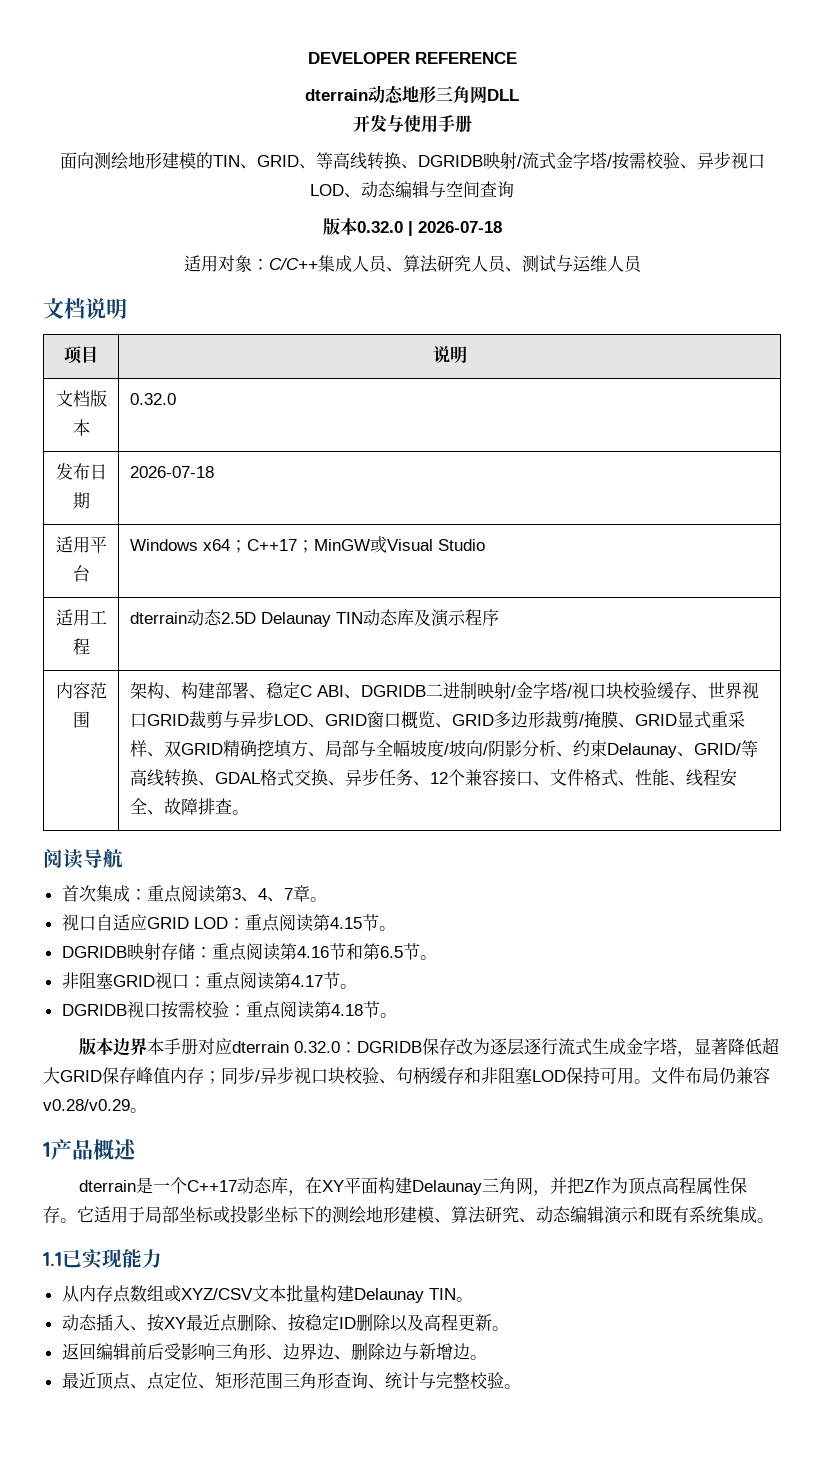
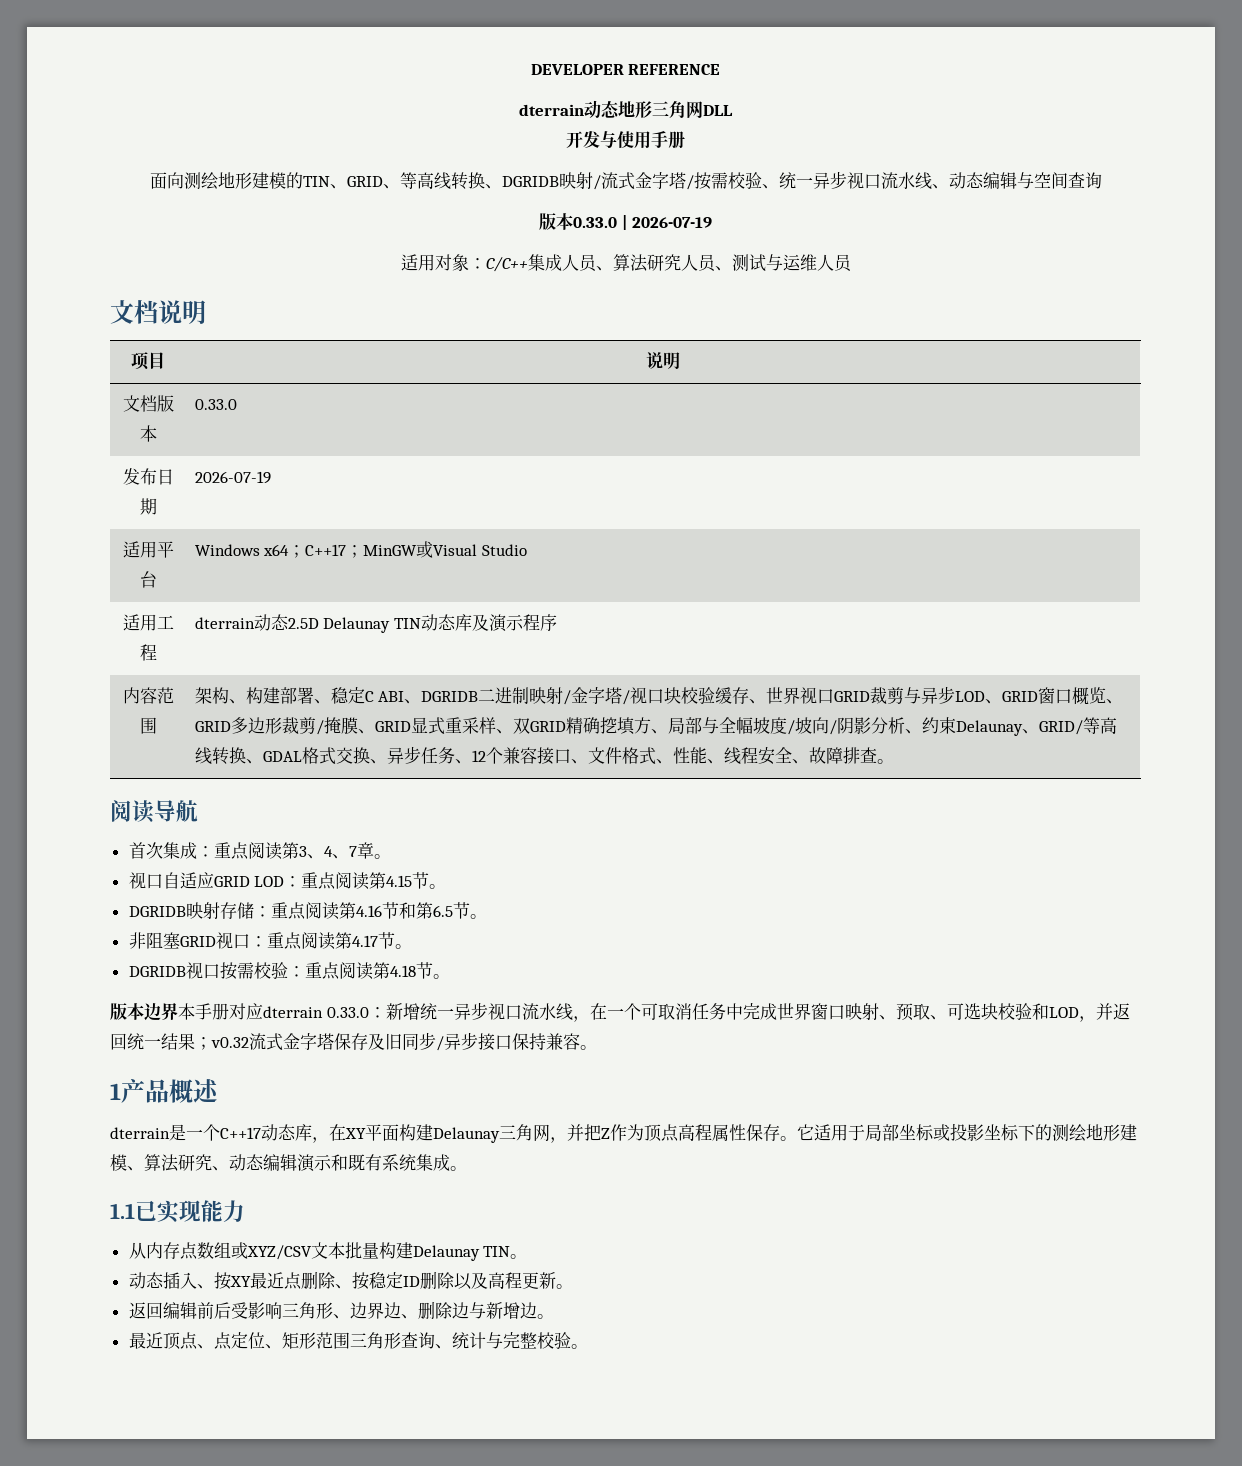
- 面向测绘地形建模的TIN、GRID、等高线转换、DGRIDB映射/流式金字塔/按需校验、异步视口LOD、动态编辑与空间查询
+ 面向测绘地形建模的TIN、GRID、等高线转换、DGRIDB映射/流式金字塔/按需校验、统一异步视口流水线、动态编辑与空间查询
- 版本0.32.0 | 2026-07-18
+ 版本0.33.0 | 2026-07-19
- 文档版本 | 0.32.0
+ 文档版本 | 0.33.0
- 发布日期 | 2026-07-18
+ 发布日期 | 2026-07-19
- 版本边界本手册对应dterrain 0.32.0：DGRIDB保存改为逐层逐行流式生成金字塔，显著降低超大GRID保存峰值内存；同步/异步视口块校验、句柄缓存和非阻塞LOD保持可用。文件布局仍兼容v0.28/v0.29。
+ 版本边界本手册对应dterrain 0.33.0：新增统一异步视口流水线，在一个可取消任务中完成世界窗口映射、预取、可选块校验和LOD，并返回统一结果；v0.32流式金字塔保存及旧同步/异步接口保持兼容。

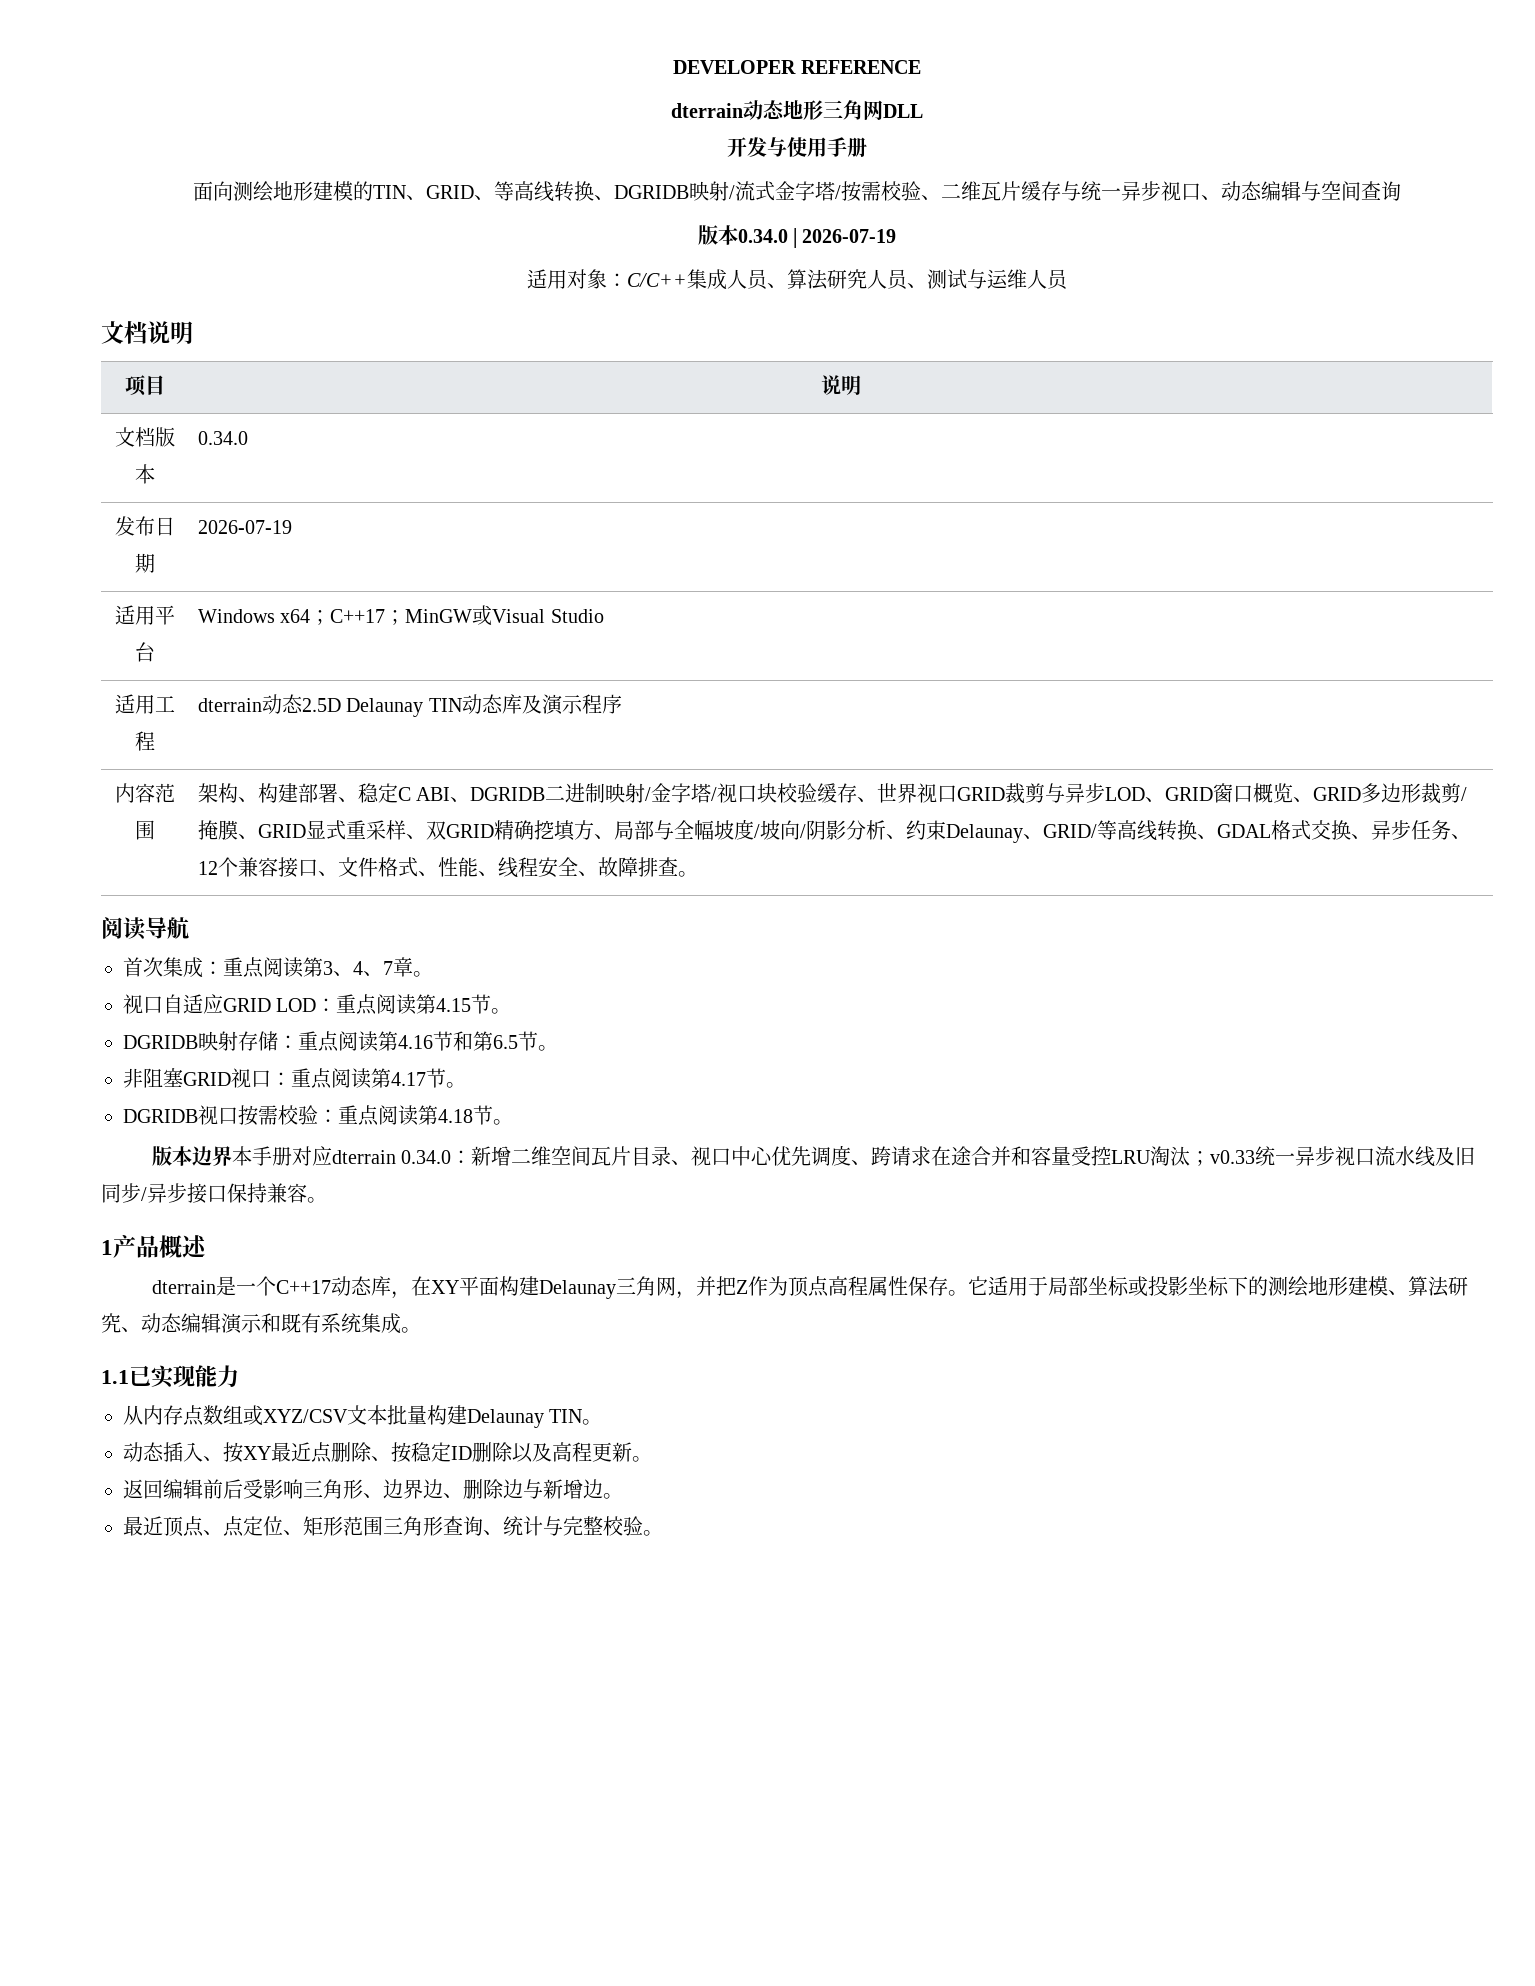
- 面向测绘地形建模的TIN、GRID、等高线转换、DGRIDB映射/流式金字塔/按需校验、统一异步视口流水线、动态编辑与空间查询
+ 面向测绘地形建模的TIN、GRID、等高线转换、DGRIDB映射/流式金字塔/按需校验、二维瓦片缓存与统一异步视口、动态编辑与空间查询
- 版本0.33.0 | 2026-07-19
+ 版本0.34.0 | 2026-07-19
- 文档版本 | 0.33.0
+ 文档版本 | 0.34.0
- 版本边界本手册对应dterrain 0.33.0：新增统一异步视口流水线，在一个可取消任务中完成世界窗口映射、预取、可选块校验和LOD，并返回统一结果；v0.32流式金字塔保存及旧同步/异步接口保持兼容。
+ 版本边界本手册对应dterrain 0.34.0：新增二维空间瓦片目录、视口中心优先调度、跨请求在途合并和容量受控LRU淘汰；v0.33统一异步视口流水线及旧同步/异步接口保持兼容。

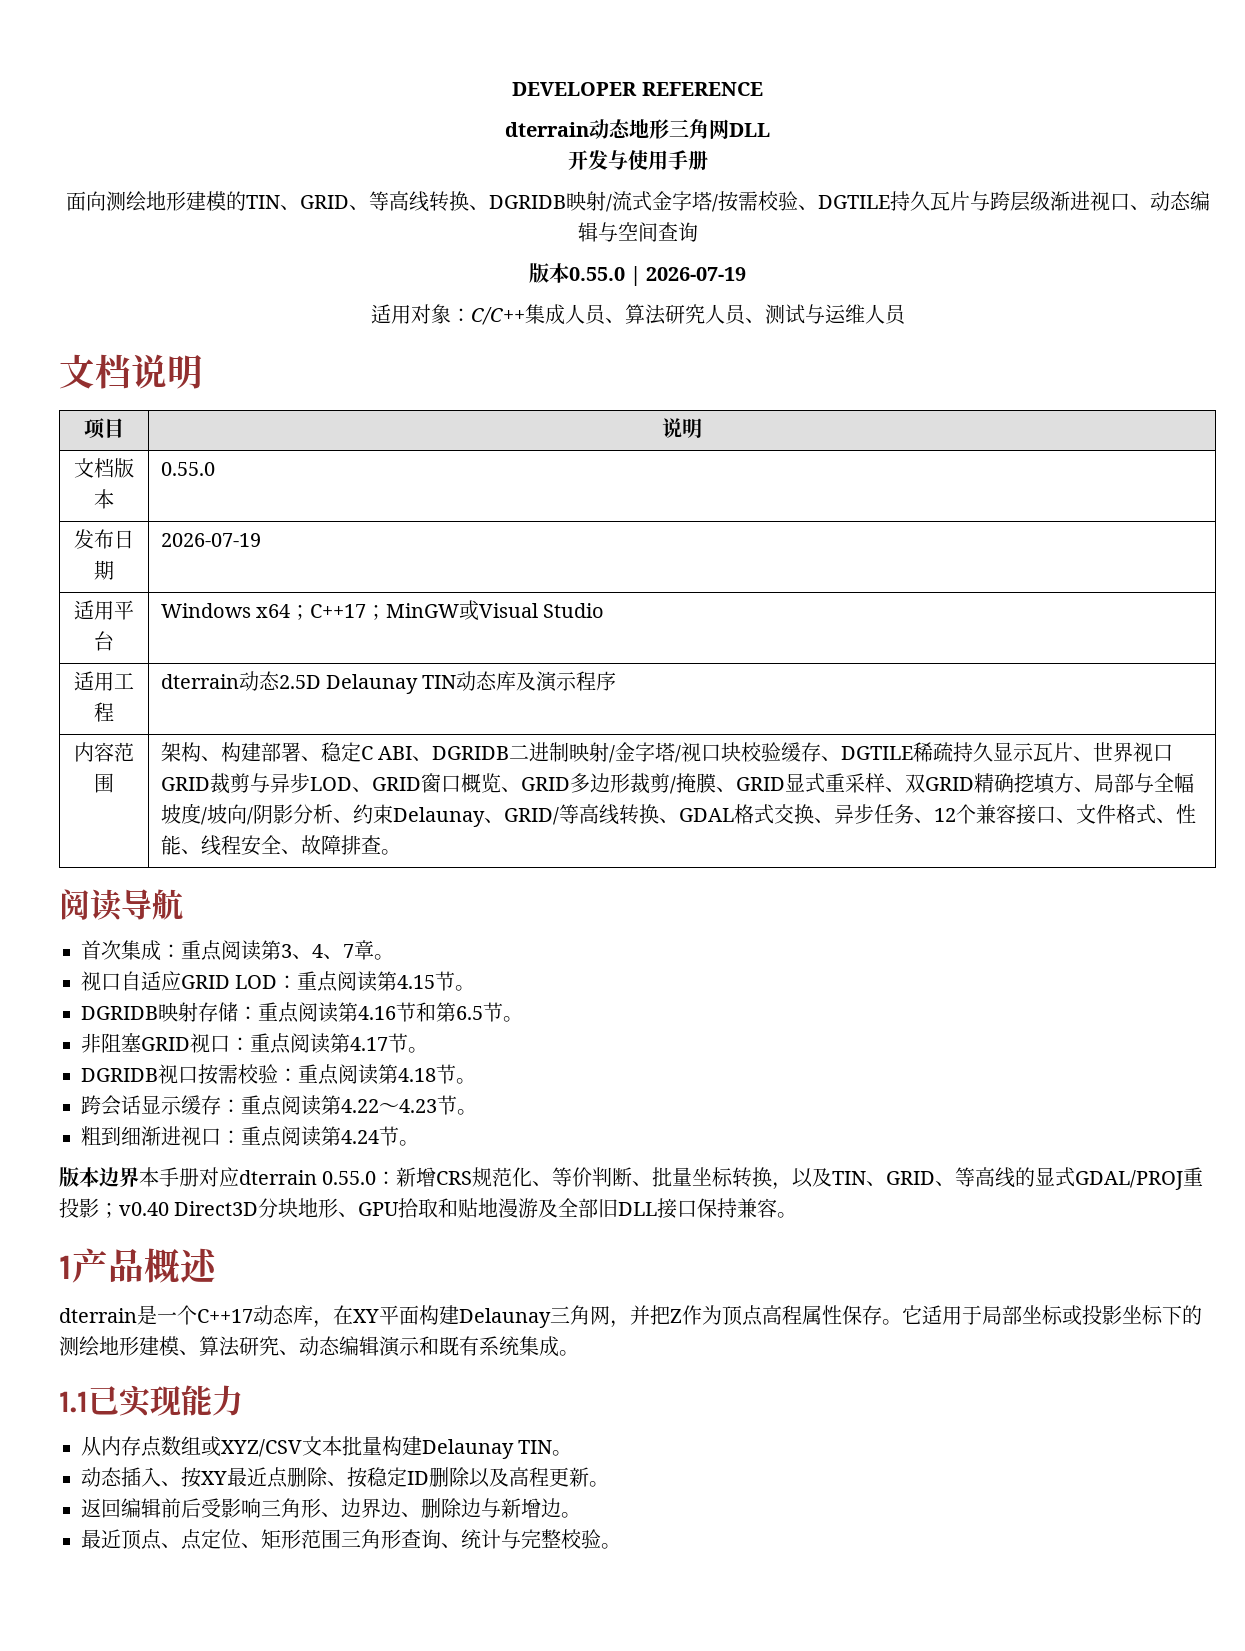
- 面向测绘地形建模的TIN、GRID、等高线转换、DGRIDB映射/流式金字塔/按需校验、二维瓦片缓存与统一异步视口、动态编辑与空间查询
+ 面向测绘地形建模的TIN、GRID、等高线转换、DGRIDB映射/流式金字塔/按需校验、DGTILE持久瓦片与跨层级渐进视口、动态编辑与空间查询
- 版本0.34.0 | 2026-07-19
+ 版本0.55.0 | 2026-07-19
- 文档版本 | 0.34.0
+ 文档版本 | 0.55.0
- 架构、构建部署、稳定C ABI、DGRIDB二进制映射/金字塔/视口块校验缓存、世界视口GRID裁剪与异步LOD、GRID窗口概览、GRID多边形裁剪/掩膜、GRID显式重采样、双GRID精确挖填方、局部与全幅坡度/坡向/阴影分析、约束Delaunay、GRID/等高线转换、GDAL格式交换、异步任务、12个兼容接口、文件格式、性能、线程安全、故障排查。
+ 架构、构建部署、稳定C ABI、DGRIDB二进制映射/金字塔/视口块校验缓存、DGTILE稀疏持久显示瓦片、世界视口GRID裁剪与异步LOD、GRID窗口概览、GRID多边形裁剪/掩膜、GRID显式重采样、双GRID精确挖填方、局部与全幅坡度/坡向/阴影分析、约束Delaunay、GRID/等高线转换、GDAL格式交换、异步任务、12个兼容接口、文件格式、性能、线程安全、故障排查。
+ 跨会话显示缓存：重点阅读第4.22～4.23节。
+ 粗到细渐进视口：重点阅读第4.24节。
- 版本边界本手册对应dterrain 0.34.0：新增二维空间瓦片目录、视口中心优先调度、跨请求在途合并和容量受控LRU淘汰；v0.33统一异步视口流水线及旧同步/异步接口保持兼容。
+ 版本边界本手册对应dterrain 0.55.0：新增CRS规范化、等价判断、批量坐标转换，以及TIN、GRID、等高线的显式GDAL/PROJ重投影；v0.40 Direct3D分块地形、GPU拾取和贴地漫游及全部旧DLL接口保持兼容。

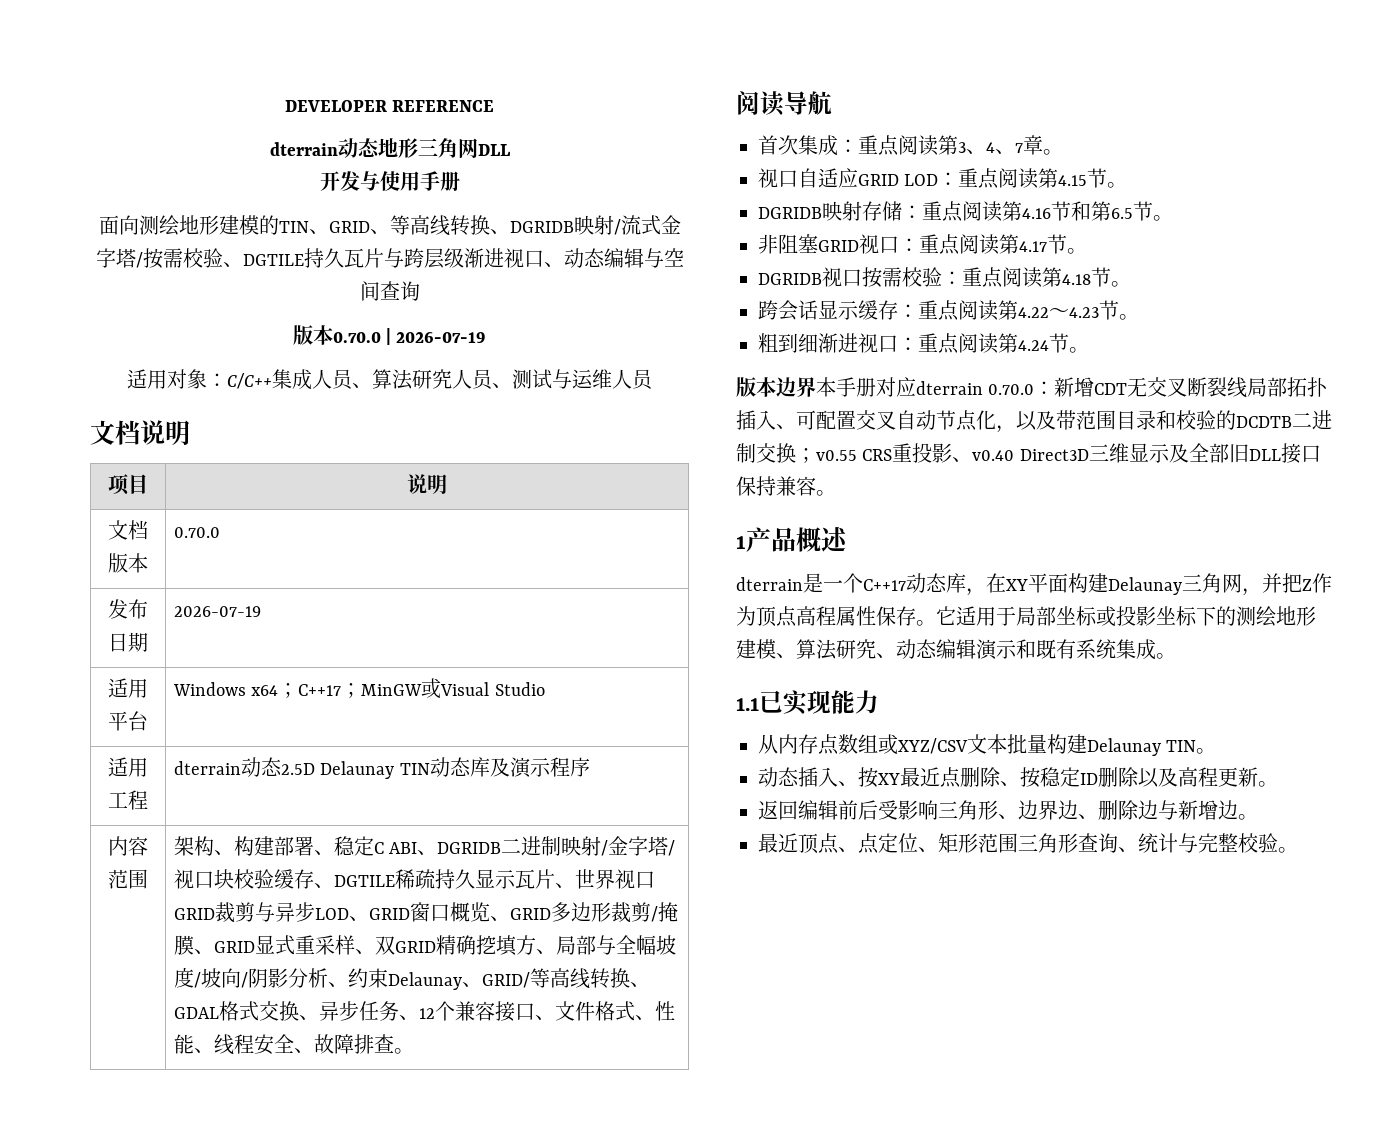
- 版本0.55.0 | 2026-07-19
+ 版本0.70.0 | 2026-07-19
- 文档版本 | 0.55.0
+ 文档版本 | 0.70.0
- 版本边界本手册对应dterrain 0.55.0：新增CRS规范化、等价判断、批量坐标转换，以及TIN、GRID、等高线的显式GDAL/PROJ重投影；v0.40 Direct3D分块地形、GPU拾取和贴地漫游及全部旧DLL接口保持兼容。
+ 版本边界本手册对应dterrain 0.70.0：新增CDT无交叉断裂线局部拓扑插入、可配置交叉自动节点化，以及带范围目录和校验的DCDTB二进制交换；v0.55 CRS重投影、v0.40 Direct3D三维显示及全部旧DLL接口保持兼容。

